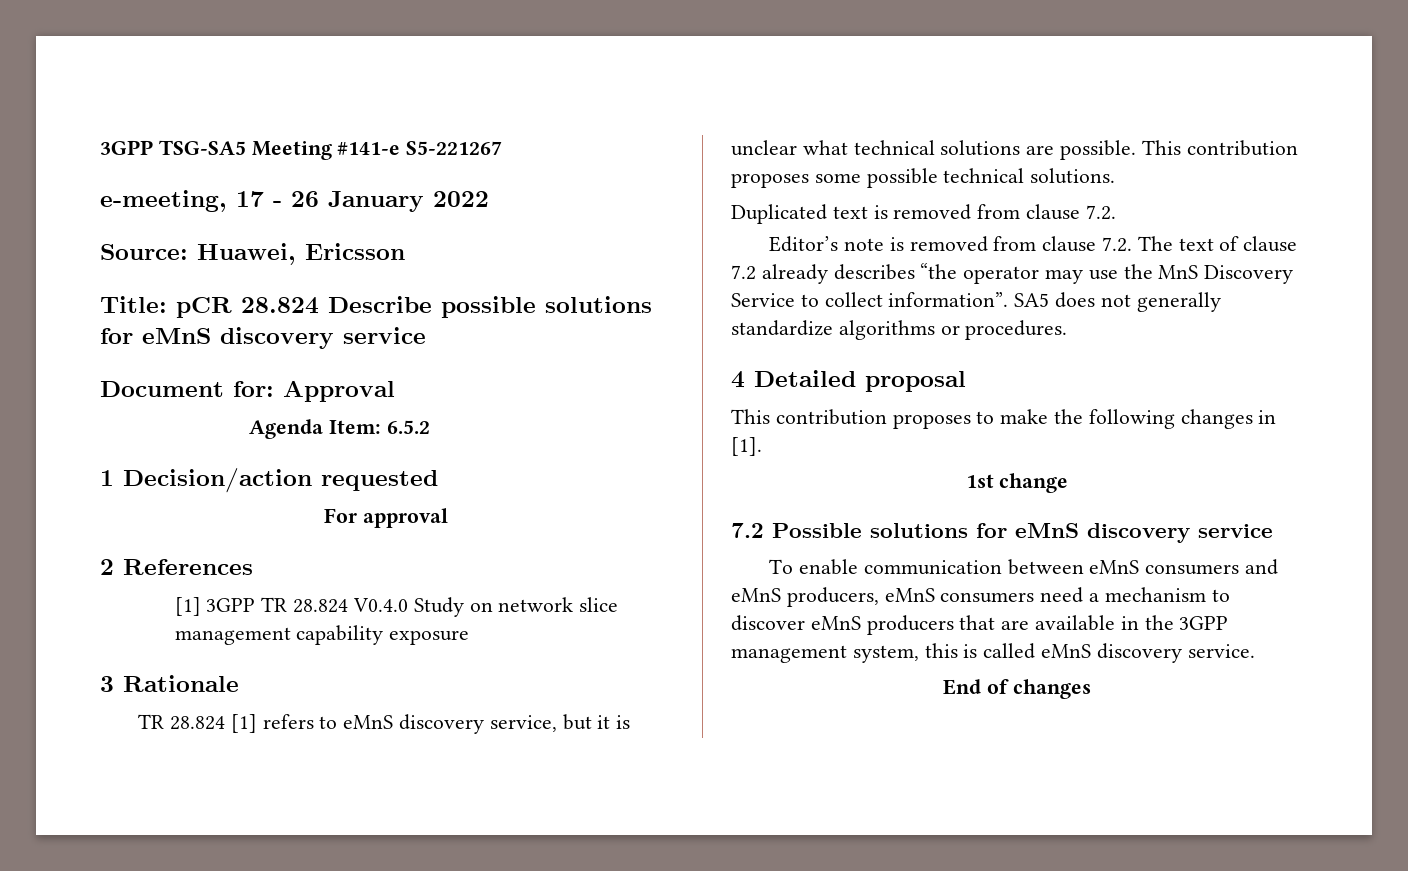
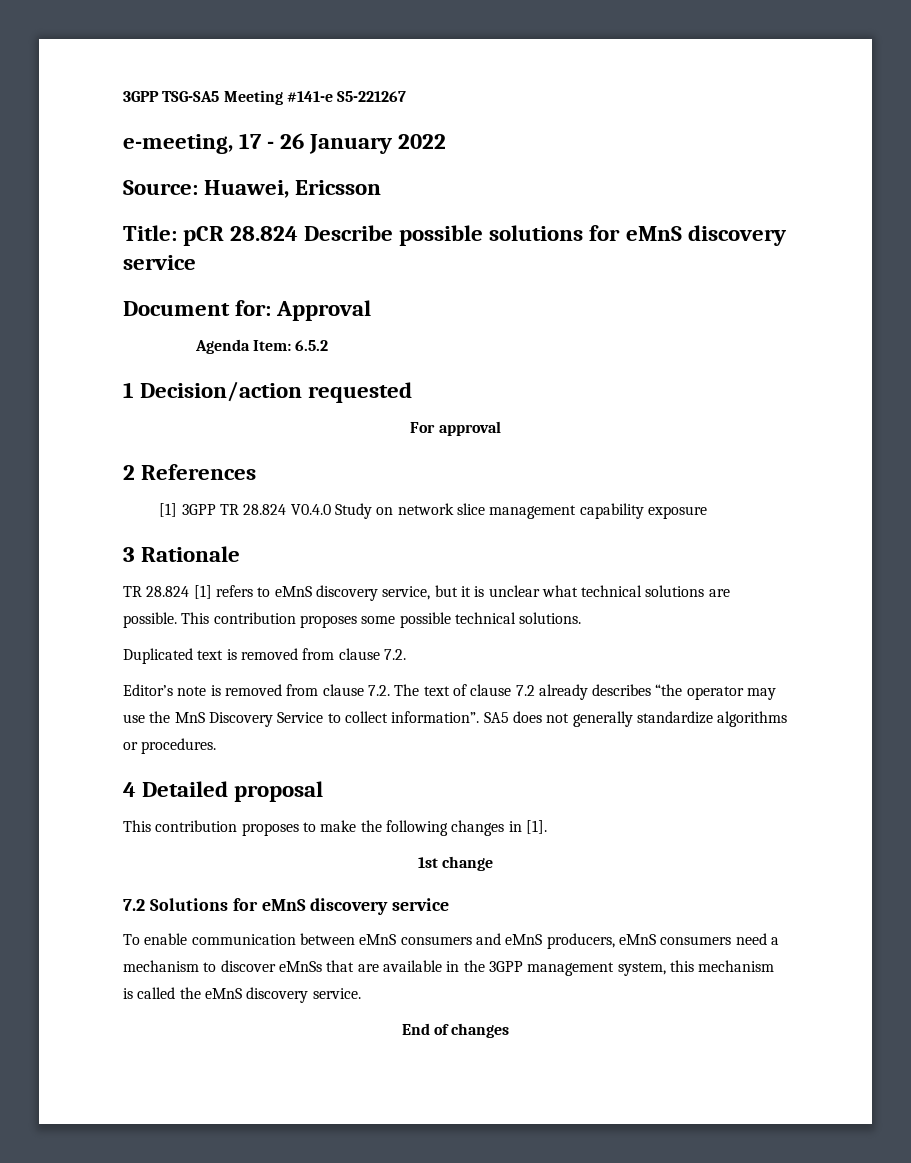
- 7.2 Possible solutions for eMnS discovery service
+ 7.2 Solutions for eMnS discovery service
- To enable communication between eMnS consumers and eMnS producers, eMnS consumers need a mechanism to discover eMnS producers that are available in the 3GPP management system, this is called eMnS discovery service.
+ To enable communication between eMnS consumers and eMnS producers, eMnS consumers need a mechanism to discover eMnSs that are available in the 3GPP management system, this mechanism is called the eMnS discovery service.

